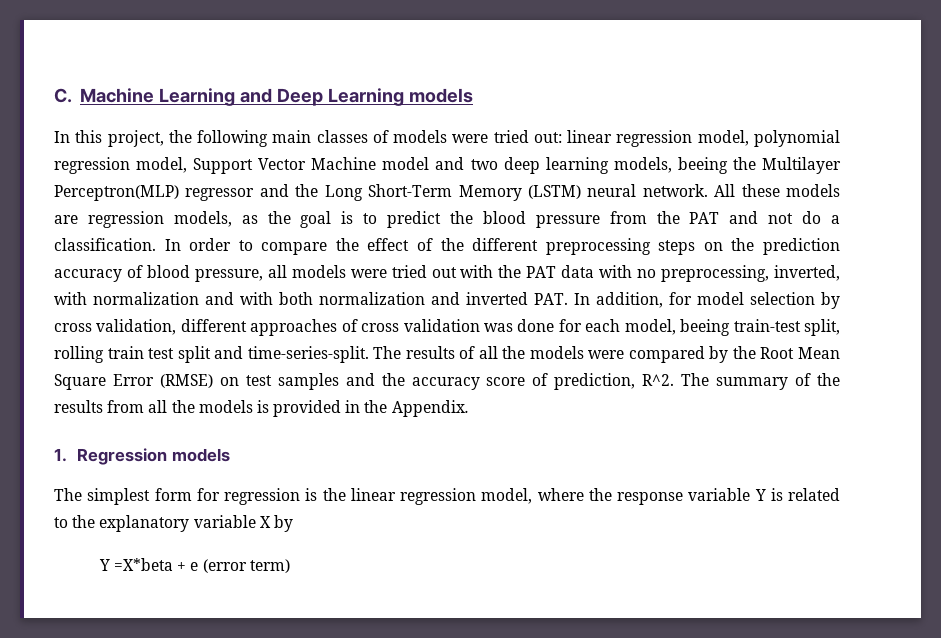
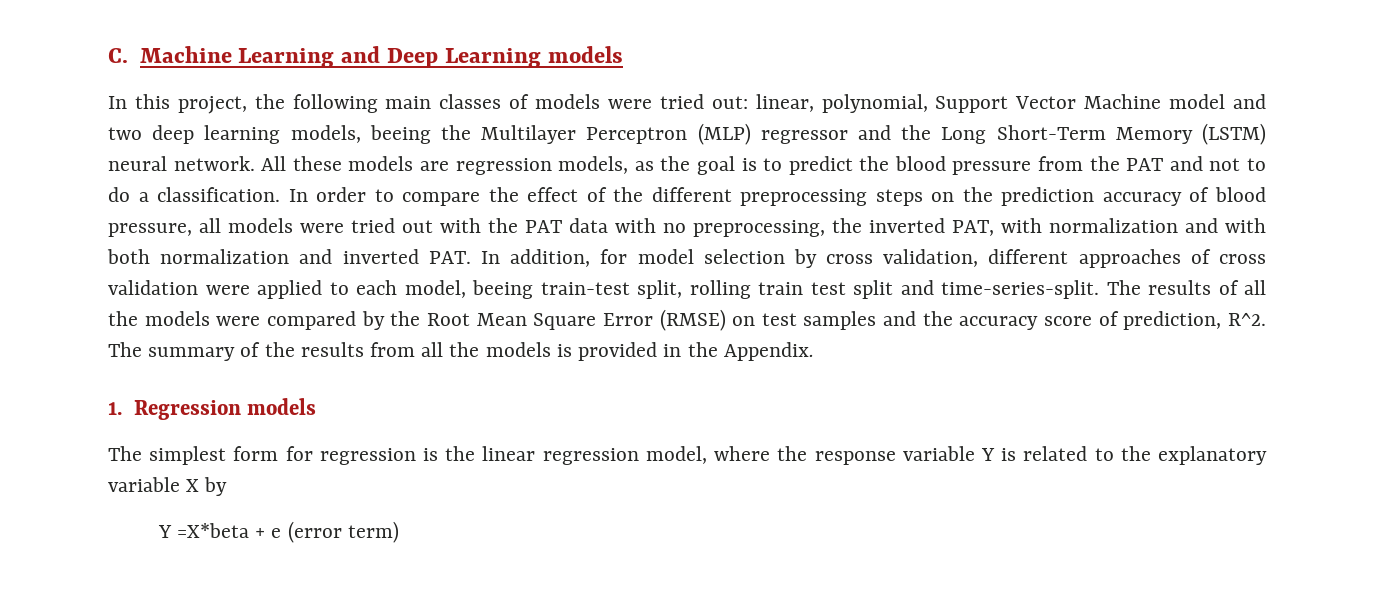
- In this project, the following main classes of models were tried out: linear regression model, polynomial regression model, Support Vector Machine model and two deep learning models, beeing the Multilayer Perceptron(MLP) regressor and the Long Short-Term Memory (LSTM) neural network.
+ In this project, the following main classes of models were tried out: linear, polynomial, Support Vector Machine model and two deep learning models, beeing the Multilayer Perceptron (MLP) regressor and the Long Short-Term Memory (LSTM) neural network.
- All these models are regression models, as the goal is to predict the blood pressure from the PAT and not do a classification.
+ All these models are regression models, as the goal is to predict the blood pressure from the PAT and not to do a classification.
- In order to compare the effect of the different preprocessing steps on the prediction accuracy of blood pressure, all models were tried out with the PAT data with no preprocessing, inverted, with normalization and with both normalization and inverted PAT. In addition, for model selection by cross validation, different approaches of cross validation was done for each model, beeing train-test split, rolling train test split and time-series-split.
+ In order to compare the effect of the different preprocessing steps on the prediction accuracy of blood pressure, all models were tried out with the PAT data with no preprocessing, the inverted PAT, with normalization and with both normalization and inverted PAT. In addition, for model selection by cross validation, different approaches of cross validation were applied to each model, beeing train-test split, rolling train test split and time-series-split.

